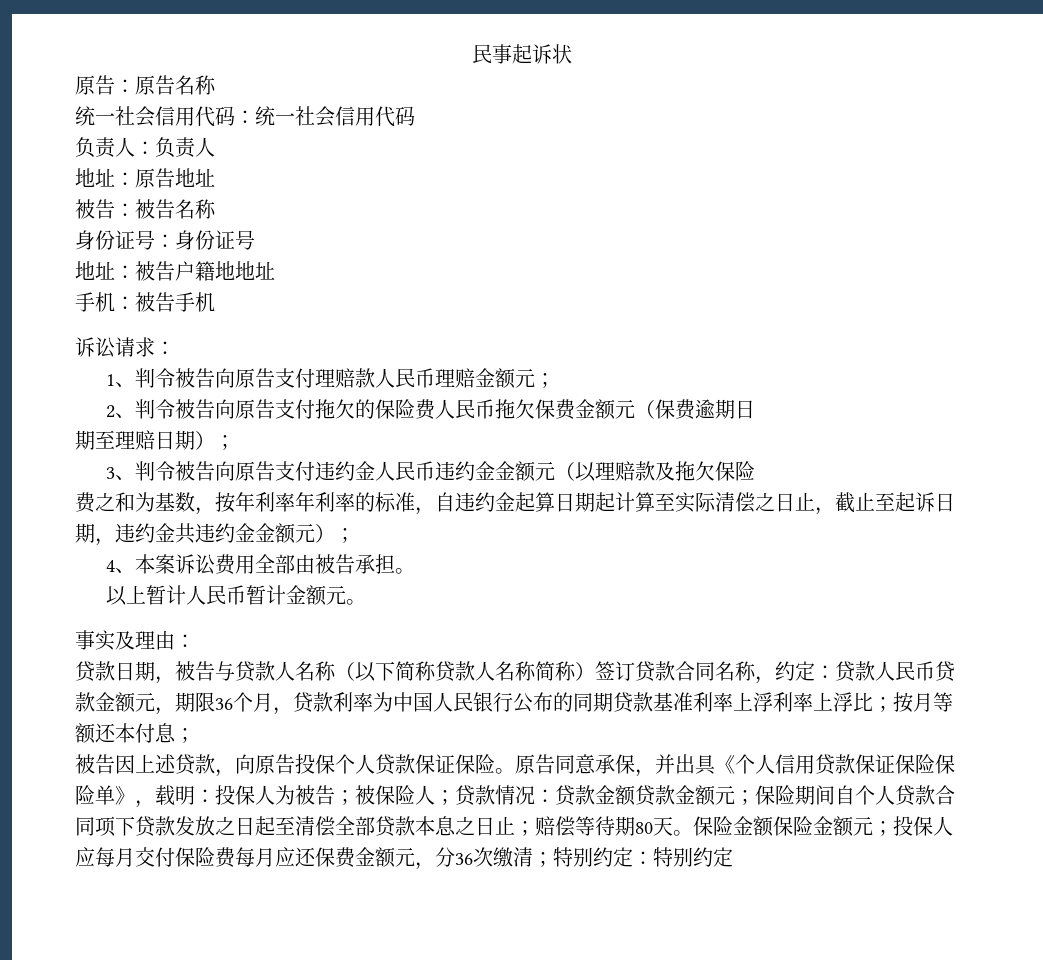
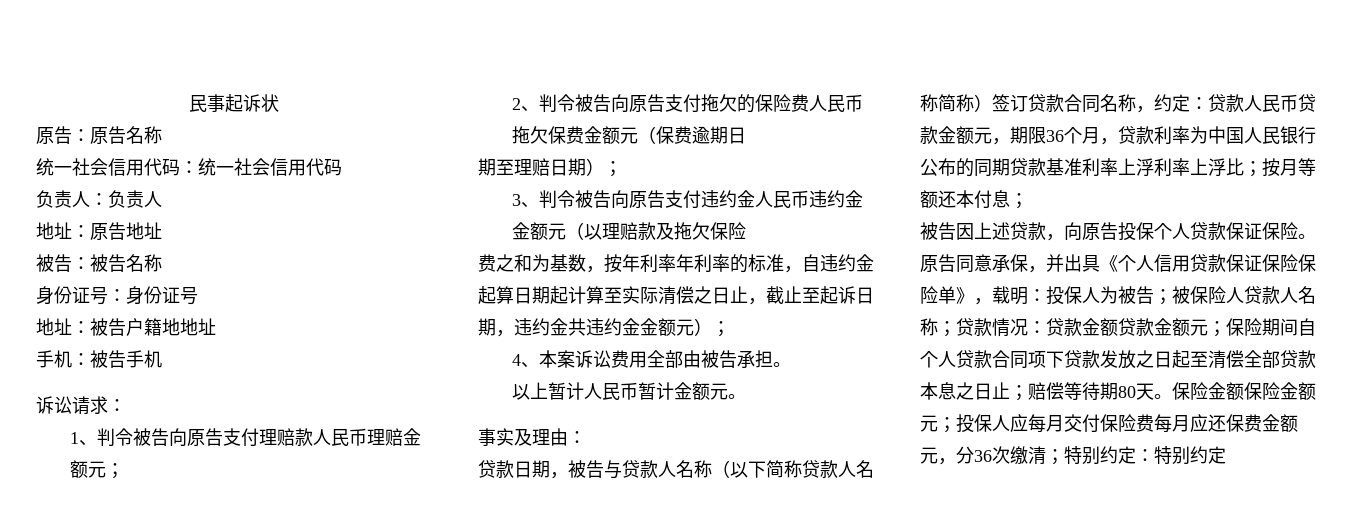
- 原告同意承保，并出具《个人信用贷款保证保险保险单》，载明：投保人为被告；被保险人；贷款情况：贷款金额贷款金额元；保险期间自个人贷款合同项下贷款发放之日起至清偿全部贷款本息之日止；赔偿等待期80天。
+ 原告同意承保，并出具《个人信用贷款保证保险保险单》，载明：投保人为被告；被保险人贷款人名称；贷款情况：贷款金额贷款金额元；保险期间自个人贷款合同项下贷款发放之日起至清偿全部贷款本息之日止；赔偿等待期80天。

